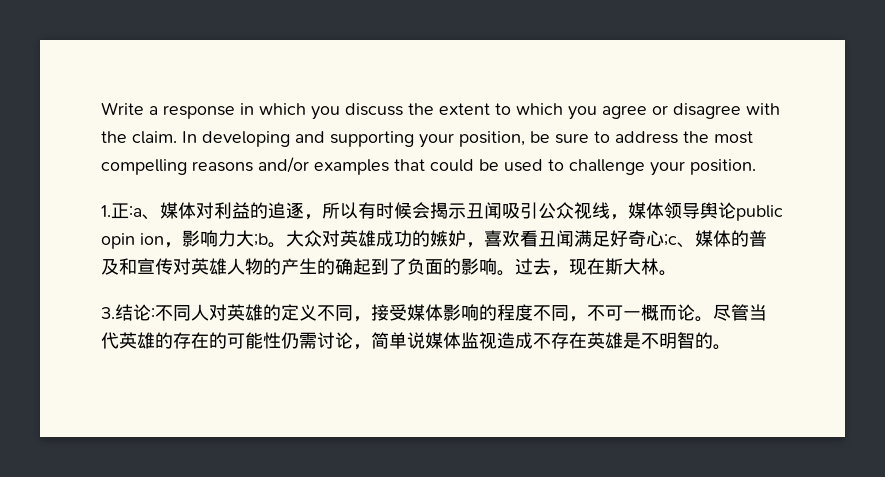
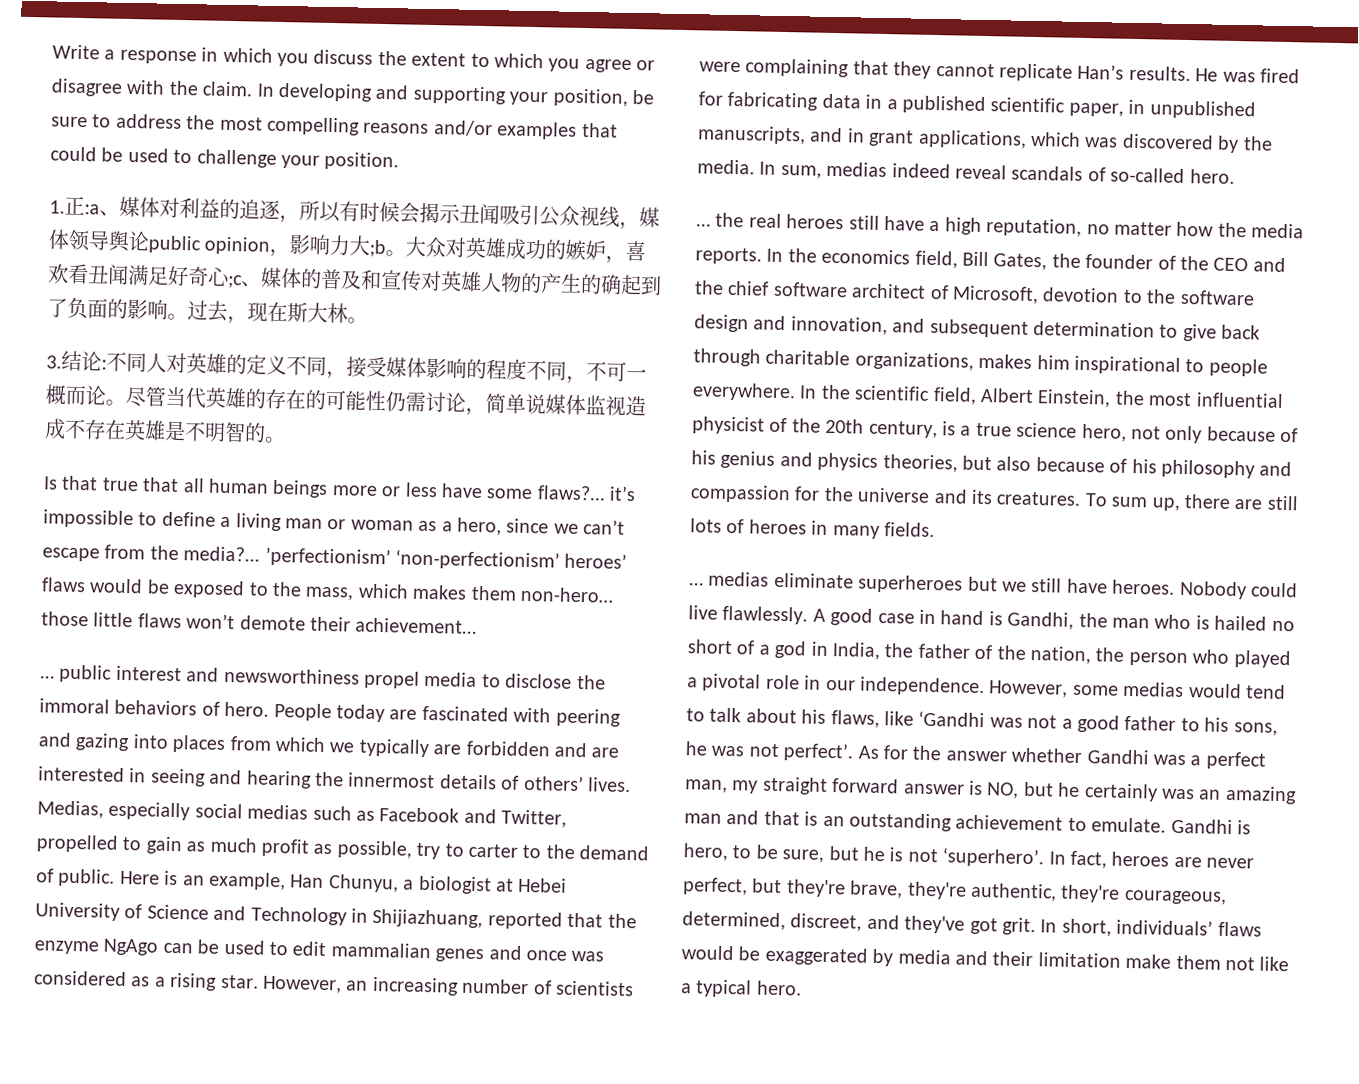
- 1.正:a、媒体对利益的追逐，所以有时候会揭示丑闻吸引公众视线，媒体领导舆论public opin ion，影响力大;b。
+ 1.正:a、媒体对利益的追逐，所以有时候会揭示丑闻吸引公众视线，媒体领导舆论public opinion，影响力大;b。
+ Is that true that all human beings more or less have some flaws?... it’s impossible to define a living man or woman as a hero, since we can’t escape from the media?... ’perfectionism’ ‘non-perfectionism’ heroes’ flaws would be exposed to the mass, which makes them non-hero… those little flaws won’t demote their achievement…
+ … public interest and newsworthiness propel media to disclose the immoral behaviors of hero. People today are fascinated with peering and gazing into places from which we typically are forbidden and are interested in seeing and hearing the innermost details of others’ lives. Medias, especially social medias such as Facebook and Twitter, propelled to gain as much profit as possible, try to carter to the demand of public. Here is an example, Han Chunyu, a biologist at Hebei University of Science and Technology in Shijiazhuang, reported that the enzyme NgAgo can be used to edit mammalian genes and once was considered as a rising star. However, an increasing number of scientists were complaining that they cannot replicate Han’s results. He was fired for fabricating data in a published scientific paper, in unpublished manuscripts, and in grant applications, which was discovered by the media. In sum, medias indeed reveal scandals of so-called hero.
+ … the real heroes still have a high reputation, no matter how the media reports. In the economics field, Bill Gates, the founder of the CEO and the chief software architect of Microsoft, devotion to the software design and innovation, and subsequent determination to give back through charitable organizations, makes him inspirational to people everywhere. In the scientific field, Albert Einstein, the most influential physicist of the 20th century, is a true science hero, not only because of his genius and physics theories, but also because of his philosophy and compassion for the universe and its creatures. To sum up, there are still lots of heroes in many fields.
+ … medias eliminate superheroes but we still have heroes. Nobody could live flawlessly. A good case in hand is Gandhi, the man who is hailed no short of a god in India, the father of the nation, the person who played a pivotal role in our independence. However, some medias would tend to talk about his flaws, like ‘Gandhi was not a good father to his sons, he was not perfect’. As for the answer whether Gandhi was a perfect man, my straight forward answer is NO, but he certainly was an amazing man and that is an outstanding achievement to emulate. Gandhi is hero, to be sure, but he is not ‘superhero’. In fact, heroes are never perfect, but they're brave, they're authentic, they're courageous, determined, discreet, and they've got grit. In short, individuals’ flaws would be exaggerated by media and their limitation make them not like a typical hero.

